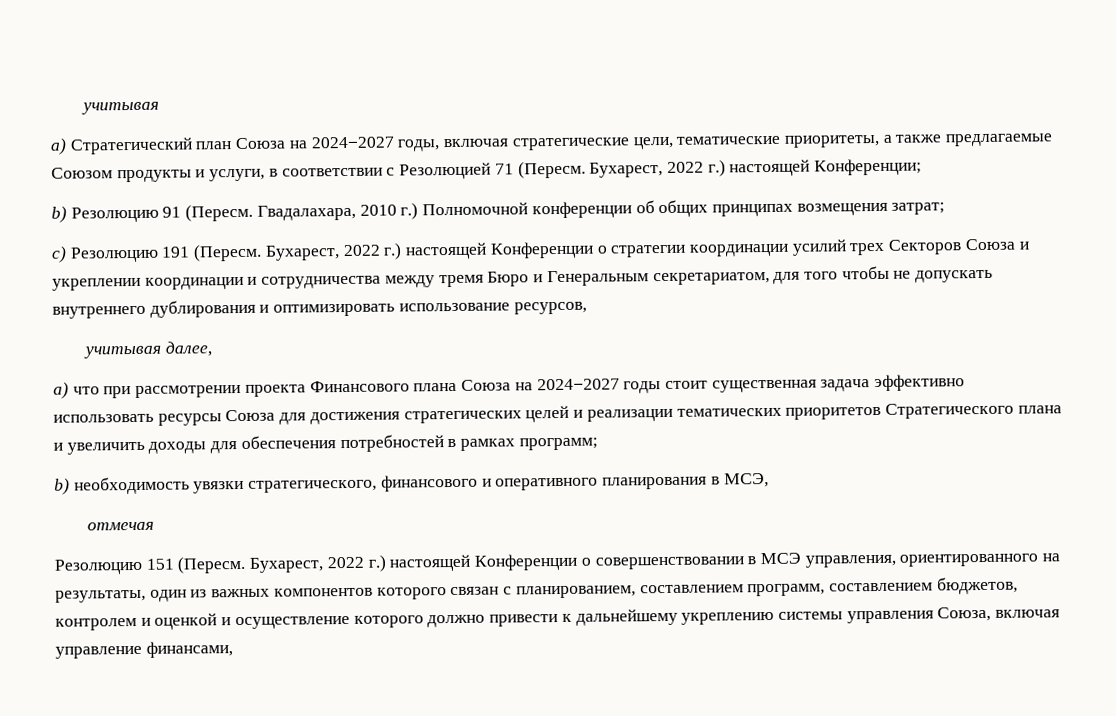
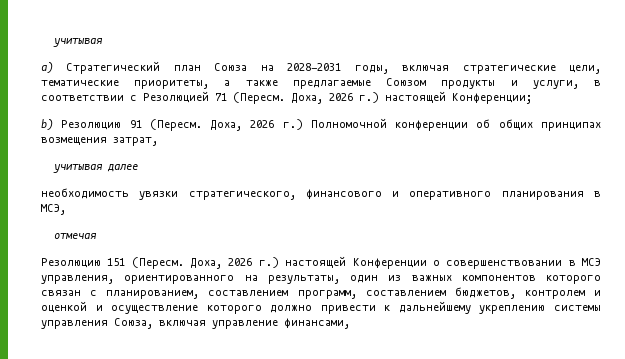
- a) Стратегический план Союза на 2024−2027 годы, включая стратегические цели, тематические приоритеты, а также предлагаемые Союзом продукты и услуги, в соответствии с Резолюцией 71 (Пересм.
+ a) Стратегический план Союза на 2028−2031 годы, включая стратегические цели, тематические приоритеты, а также предлагаемые Союзом продукты и услуги, в соответствии с Резолюцией 71 (Пересм.
- Бухарест, 2022 г.) настоящей Конференции;
+ Доха, 2026 г.) настоящей Конференции;
- Гвадалахара, 2010 г.) Полномочной конференции об общих принципах возмещения затрат;
- c) Резолюцию 191 (Пересм. Бухарест, 2022 г.) настоящей Конференции о стратегии координации усилий трех Секторов Союза и укреплении координации и сотрудничества между тремя Бюро и Генеральным секретариатом, для того чтобы не допускать внутреннего дублирования и оптимизировать использование ресурсов,
- учитывая далее,
- a) что при рассмотрении проекта Финансового плана Союза на 2024−2027 годы стоит существенная задача эффективно использовать ресурсы Союза для достижения стратегических целей и реализации тематических приоритетов Стратегического плана и увеличить доходы для обеспечения потребностей в рамках программ;
- b) необходимость увязки стратегического, финансового и оперативного планирования в МСЭ,
+ Доха, 2026 г.) Полномочной конференции об общих принципах возмещения затрат,
+ учитывая далее
+ необходимость увязки стратегического, финансового и оперативного планирования в МСЭ,
- Бухарест, 2022 г.) настоящей Конференции о совершенствовании в МСЭ управления, ориентированного на результаты, один из важных компонентов которого связан с планированием, составлением программ, составлением бюджетов, контролем и оценкой и осуществление которого должно привести к дальнейшему укреплению системы управления Союза, включая управление финансами,
+ Доха, 2026 г.) настоящей Конференции о совершенствовании в МСЭ управления, ориентированного на результаты, один из важных компонентов которого связан с планированием, составлением программ, составлением бюджетов, контролем и оценкой и осуществление которого должно привести к дальнейшему укреплению системы управления Союза, включая управление финансами,

